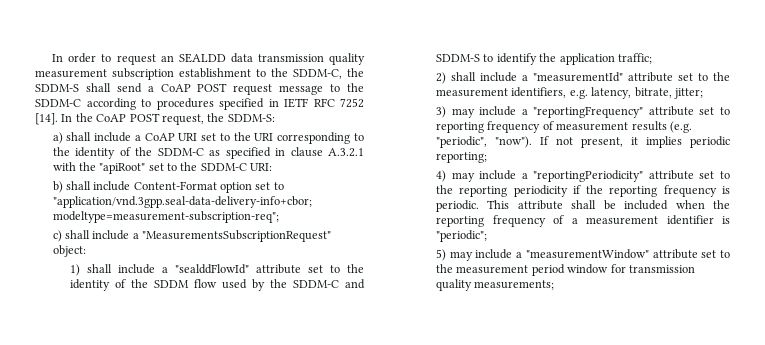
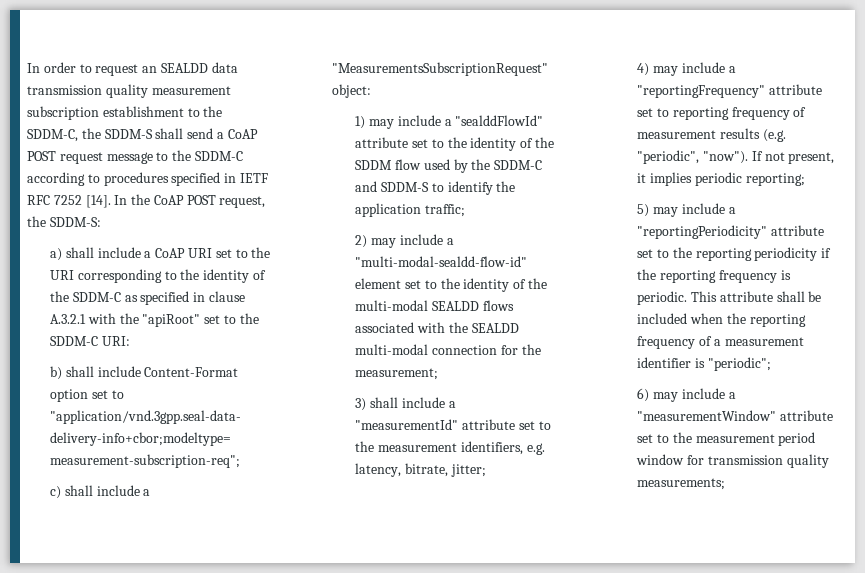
- 1) shall include a "sealddFlowId" attribute set to the identity of the SDDM flow used by the SDDM-C and SDDM-S to identify the application traffic;
+ 1) may include a "sealddFlowId" attribute set to the identity of the SDDM flow used by the SDDM-C and SDDM-S to identify the application traffic;
- 2) shall include a "measurementId" attribute set to the measurement identifiers, e.g. latency, bitrate, jitter;
+ 2) may include a "multi-modal-sealdd-flow-id" element set to the identity of the multi-modal SEALDD flows associated with the SEALDD multi-modal connection for the measurement;
+ 3) shall include a "measurementId" attribute set to the measurement identifiers, e.g. latency, bitrate, jitter;
- 3) may include a "reportingFrequency" attribute set to reporting frequency of measurement results (e.g. "periodic", "now").
+ 4) may include a "reportingFrequency" attribute set to reporting frequency of measurement results (e.g. "periodic", "now").
- 4) may include a "reportingPeriodicity" attribute set to the reporting periodicity if the reporting frequency is periodic.
+ 5) may include a "reportingPeriodicity" attribute set to the reporting periodicity if the reporting frequency is periodic.
- 5) may include a "measurementWindow" attribute set to the measurement period window for transmission quality measurements;
+ 6) may include a "measurementWindow" attribute set to the measurement period window for transmission quality measurements;

